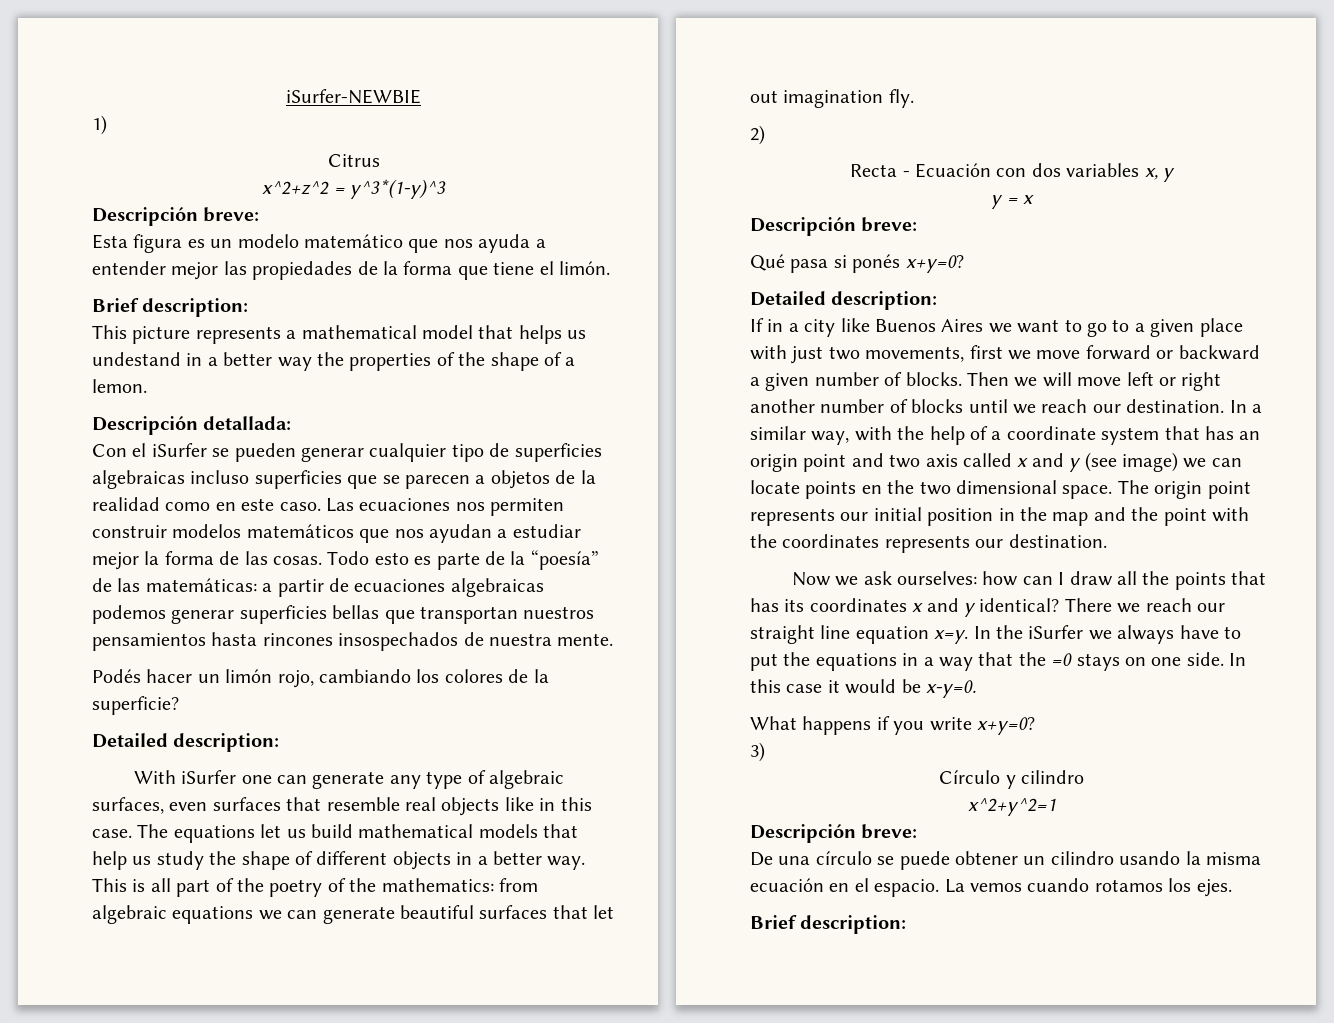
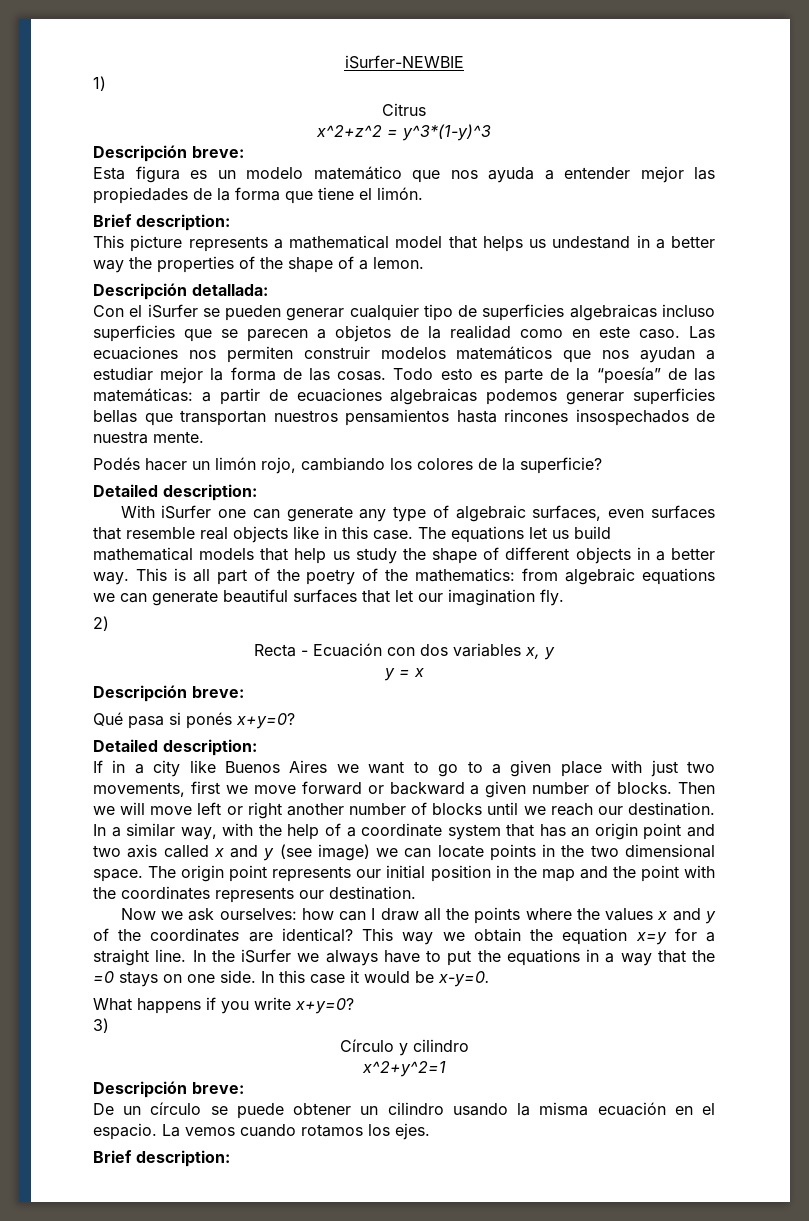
- This is all part of the poetry of the mathematics: from algebraic equations we can generate beautiful surfaces that let out imagination fly.
+ This is all part of the poetry of the mathematics: from algebraic equations we can generate beautiful surfaces that let our imagination fly.
- In a similar way, with the help of a coordinate system that has an origin point and two axis called x and y (see image) we can locate points en the two dimensional space.
+ In a similar way, with the help of a coordinate system that has an origin point and two axis called x and y (see image) we can locate points in the two dimensional space.
- Now we ask ourselves: how can I draw all the points that has its coordinates x and y identical? There we reach our straight line equation x=y.
+ Now we ask ourselves: how can I draw all the points where the values x and y of the coordinates are identical? This way we obtain the equation x=y for a straight line.
- De una círculo se puede obtener un cilindro usando la misma ecuación en el espacio.
+ De un círculo se puede obtener un cilindro usando la misma ecuación en el espacio.

